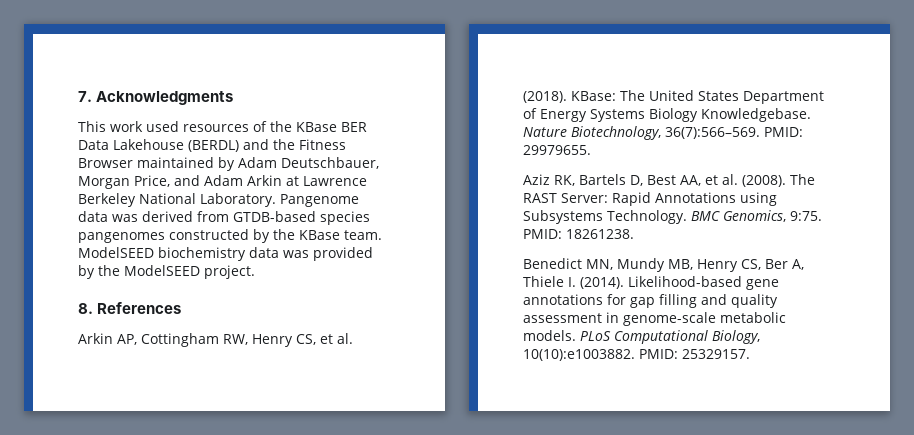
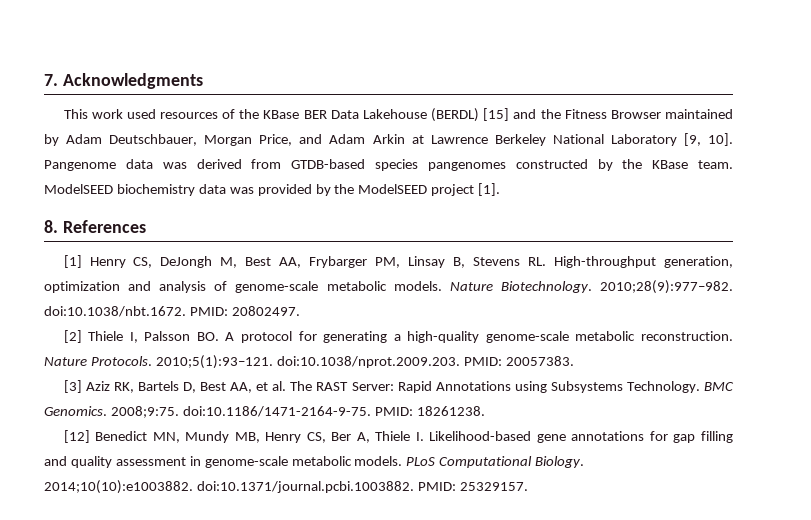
- This work used resources of the KBase BER Data Lakehouse (BERDL) and the Fitness Browser maintained by Adam Deutschbauer, Morgan Price, and Adam Arkin at Lawrence Berkeley National Laboratory.
+ This work used resources of the KBase BER Data Lakehouse (BERDL) [15] and the Fitness Browser maintained by Adam Deutschbauer, Morgan Price, and Adam Arkin at Lawrence Berkeley National Laboratory [9, 10].
- ModelSEED biochemistry data was provided by the ModelSEED project.
+ ModelSEED biochemistry data was provided by the ModelSEED project [1].
- Arkin AP, Cottingham RW, Henry CS, et al. (2018). KBase: The United States Department of Energy Systems Biology Knowledgebase. Nature Biotechnology, 36(7):566–569. PMID: 29979655.
- Aziz RK, Bartels D, Best AA, et al. (2008). The RAST Server: Rapid Annotations using Subsystems Technology.
+ [1] Henry CS, DeJongh M, Best AA, Frybarger PM, Linsay B, Stevens RL. High-throughput generation, optimization and analysis of genome-scale metabolic models. Nature Biotechnology. 2010;28(9):977–982. doi:10.1038/nbt.1672. PMID: 20802497.
+ [2] Thiele I, Palsson BO. A protocol for generating a high-quality genome-scale metabolic reconstruction. Nature Protocols. 2010;5(1):93–121. doi:10.1038/nprot.2009.203. PMID: 20057383.
+ [3] Aziz RK, Bartels D, Best AA, et al. The RAST Server: Rapid Annotations using Subsystems Technology.
- BMC Genomics, 9:75. PMID: 18261238.
+ BMC Genomics. 2008;9:75. doi:10.1186/1471-2164-9-75. PMID: 18261238.
- Benedict MN, Mundy MB, Henry CS, Ber A, Thiele I. (2014). Likelihood-based gene annotations for gap filling and quality assessment in genome-scale metabolic models.
+ [12] Benedict MN, Mundy MB, Henry CS, Ber A, Thiele I. Likelihood-based gene annotations for gap filling and quality assessment in genome-scale metabolic models.
- PLoS Computational Biology, 10(10):e1003882. PMID: 25329157.
+ PLoS Computational Biology. 2014;10(10):e1003882. doi:10.1371/journal.pcbi.1003882. PMID: 25329157.

